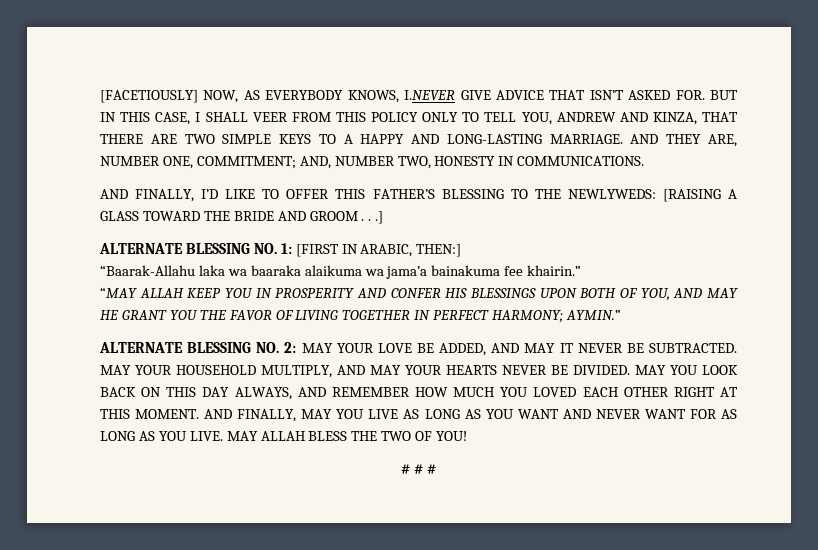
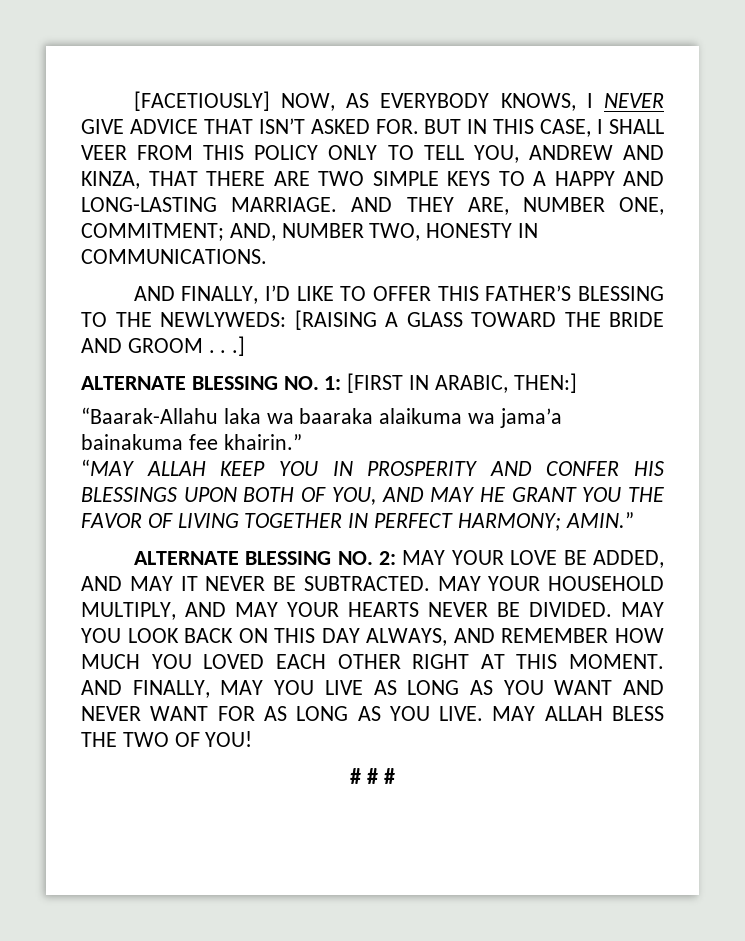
- [FACETIOUSLY] NOW, AS EVERYBODY KNOWS, I.NEVER GIVE ADVICE THAT ISN’T ASKED FOR. BUT IN THIS CASE, I SHALL VEER FROM THIS POLICY ONLY TO TELL YOU, ANDREW AND KINZA, THAT THERE ARE TWO SIMPLE KEYS TO A HAPPY AND LONG-LASTING MARRIAGE.
+ [FACETIOUSLY] NOW, AS EVERYBODY KNOWS, I NEVER GIVE ADVICE THAT ISN’T ASKED FOR. BUT IN THIS CASE, I SHALL VEER FROM THIS POLICY ONLY TO TELL YOU, ANDREW AND KINZA, THAT THERE ARE TWO SIMPLE KEYS TO A HAPPY AND LONG-LASTING MARRIAGE.
- “MAY ALLAH KEEP YOU IN PROSPERITY AND CONFER HIS BLESSINGS UPON BOTH OF YOU, AND MAY HE GRANT YOU THE FAVOR OF LIVING TOGETHER IN PERFECT HARMONY; AYMIN.”
+ “MAY ALLAH KEEP YOU IN PROSPERITY AND CONFER HIS BLESSINGS UPON BOTH OF YOU, AND MAY HE GRANT YOU THE FAVOR OF LIVING TOGETHER IN PERFECT HARMONY; AMIN.”

